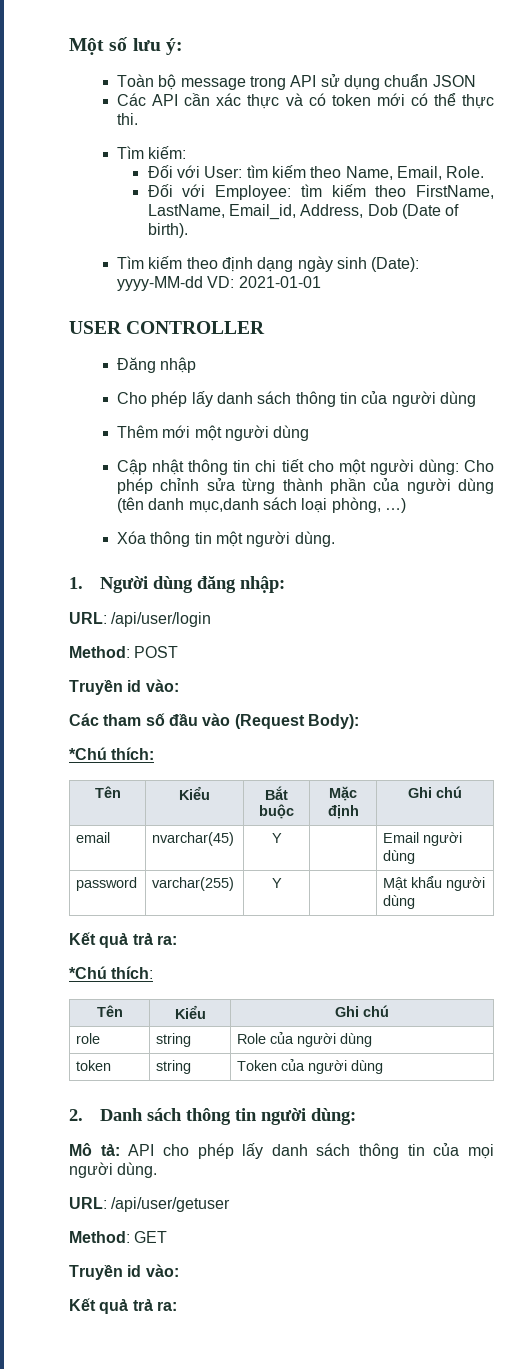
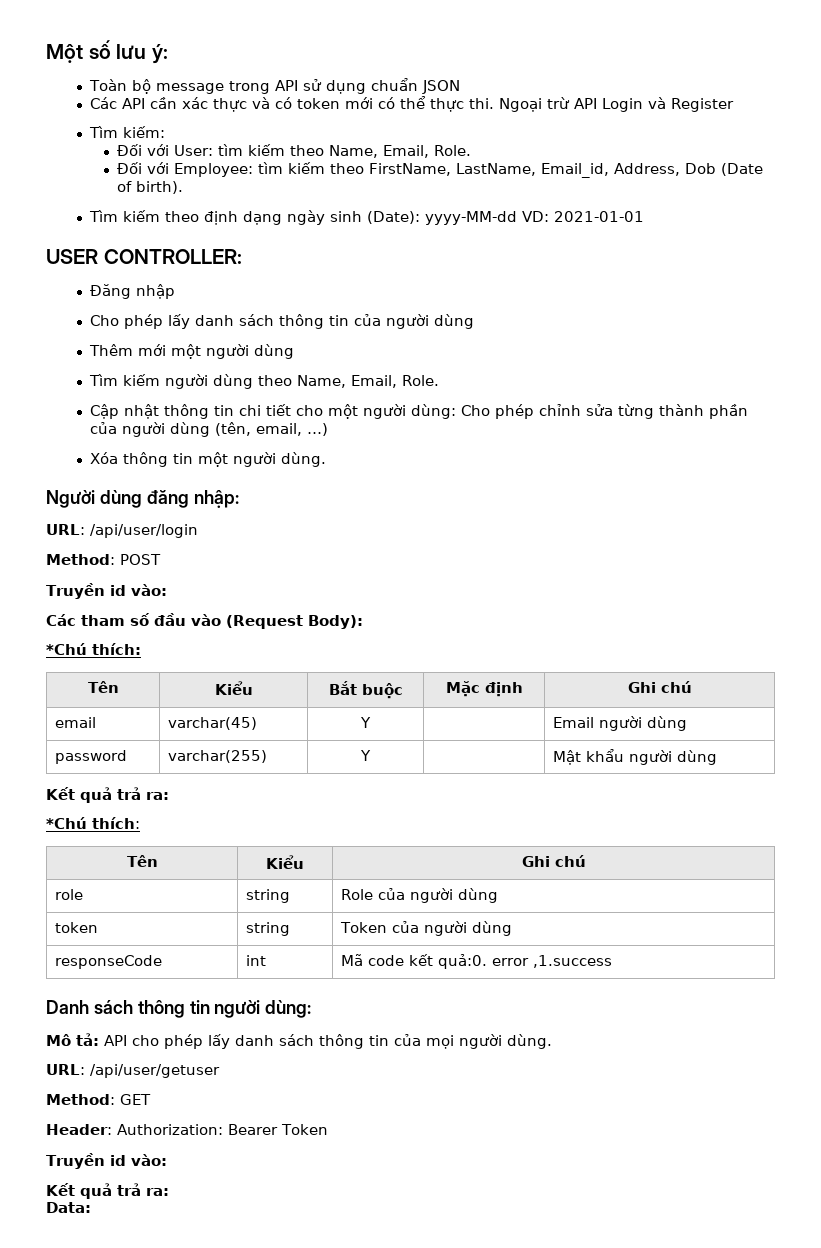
+ Ngoại trừ API Login và Register
- USER CONTROLLER
+ USER CONTROLLER:
+ Tìm kiếm người dùng theo Name, Email, Role.
- Cập nhật thông tin chi tiết cho một người dùng: Cho phép chỉnh sửa từng thành phần của người dùng (tên danh mục,danh sách loại phòng, …)
+ Cập nhật thông tin chi tiết cho một người dùng: Cho phép chỉnh sửa từng thành phần của người dùng (tên, email, …)
- 1. Người dùng đăng nhập:
+ Người dùng đăng nhập:
- email | nvarchar(45) | Y | | Email người dùng
+ email | varchar(45) | Y | | Email người dùng
- 2. Danh sách thông tin người dùng:
+ responseCode | int | Mã code kết quả:0. error ,1.success
+ Danh sách thông tin người dùng:
+ Header: Authorization: Bearer Token
+ Data:

